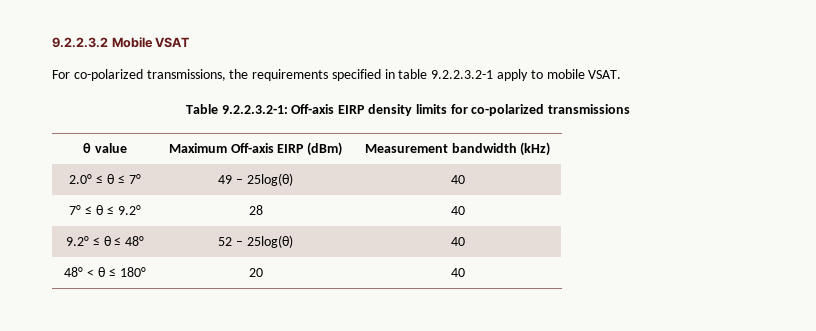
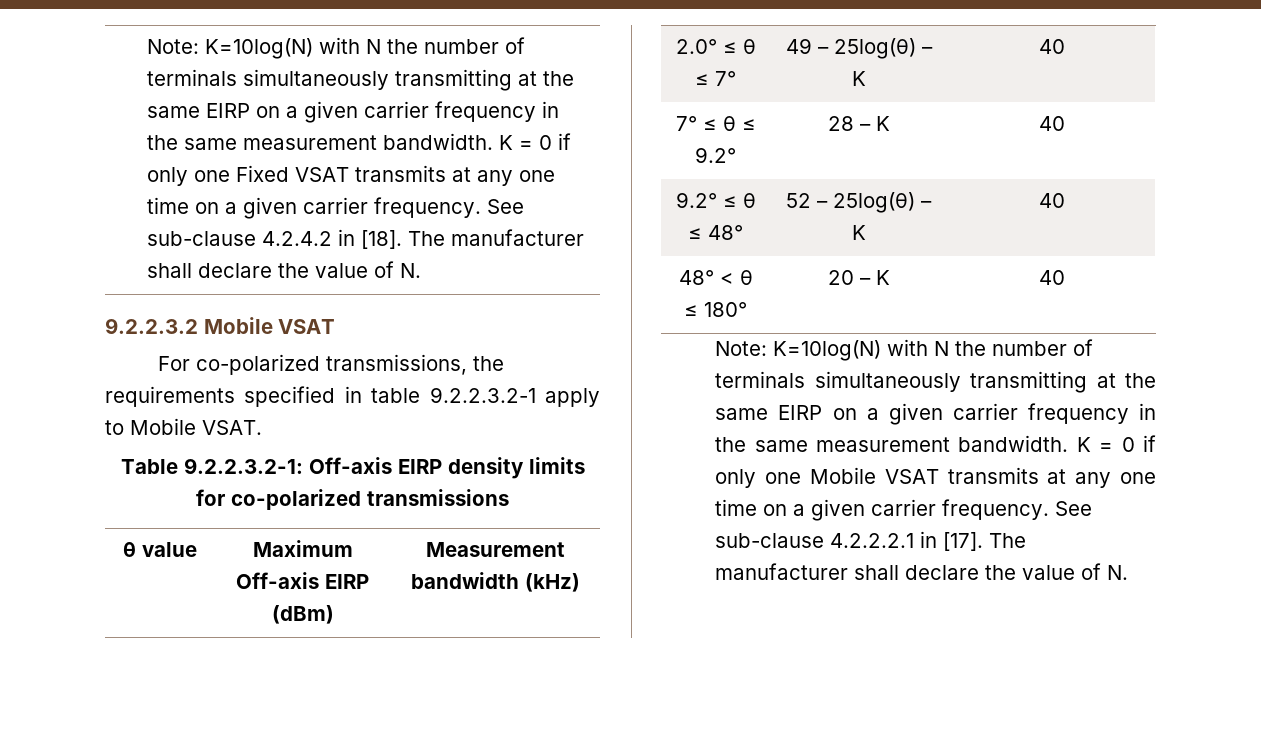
+ Note: K=10log(N) with N the number of terminals simultaneously transmitting at the same EIRP on a given carrier frequency in the same measurement bandwidth. K = 0 if only one Fixed VSAT transmits at any one time on a given carrier frequency. See sub-clause 4.2.4.2 in [18]. The manufacturer shall declare the value of N.
- For co-polarized transmissions, the requirements specified in table 9.2.2.3.2-1 apply to mobile VSAT.
+ For co-polarized transmissions, the requirements specified in table 9.2.2.3.2-1 apply to Mobile VSAT.
- 2.0° ≤ θ ≤ 7° | 49 – 25log(θ) | 40
+ 2.0° ≤ θ ≤ 7° | 49 – 25log(θ) – K | 40
- 7° ≤ θ ≤ 9.2° | 28 | 40
+ 7° ≤ θ ≤ 9.2° | 28 – K | 40
- 9.2° ≤ θ ≤ 48° | 52 – 25log(θ) | 40
+ 9.2° ≤ θ ≤ 48° | 52 – 25log(θ) – K | 40
- 48° < θ ≤ 180° | 20 | 40
+ 48° < θ ≤ 180° | 20 – K | 40
+ Note: K=10log(N) with N the number of terminals simultaneously transmitting at the same EIRP on a given carrier frequency in the same measurement bandwidth. K = 0 if only one Mobile VSAT transmits at any one time on a given carrier frequency. See sub-clause 4.2.2.2.1 in [17]. The manufacturer shall declare the value of N.

